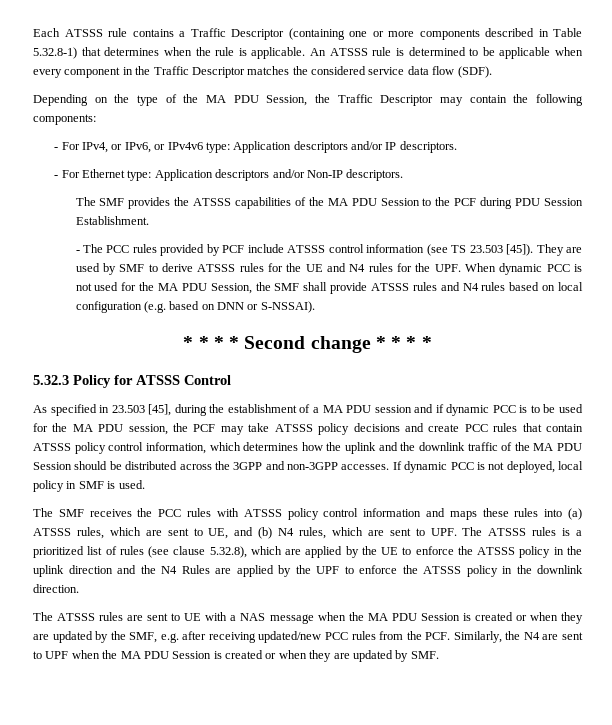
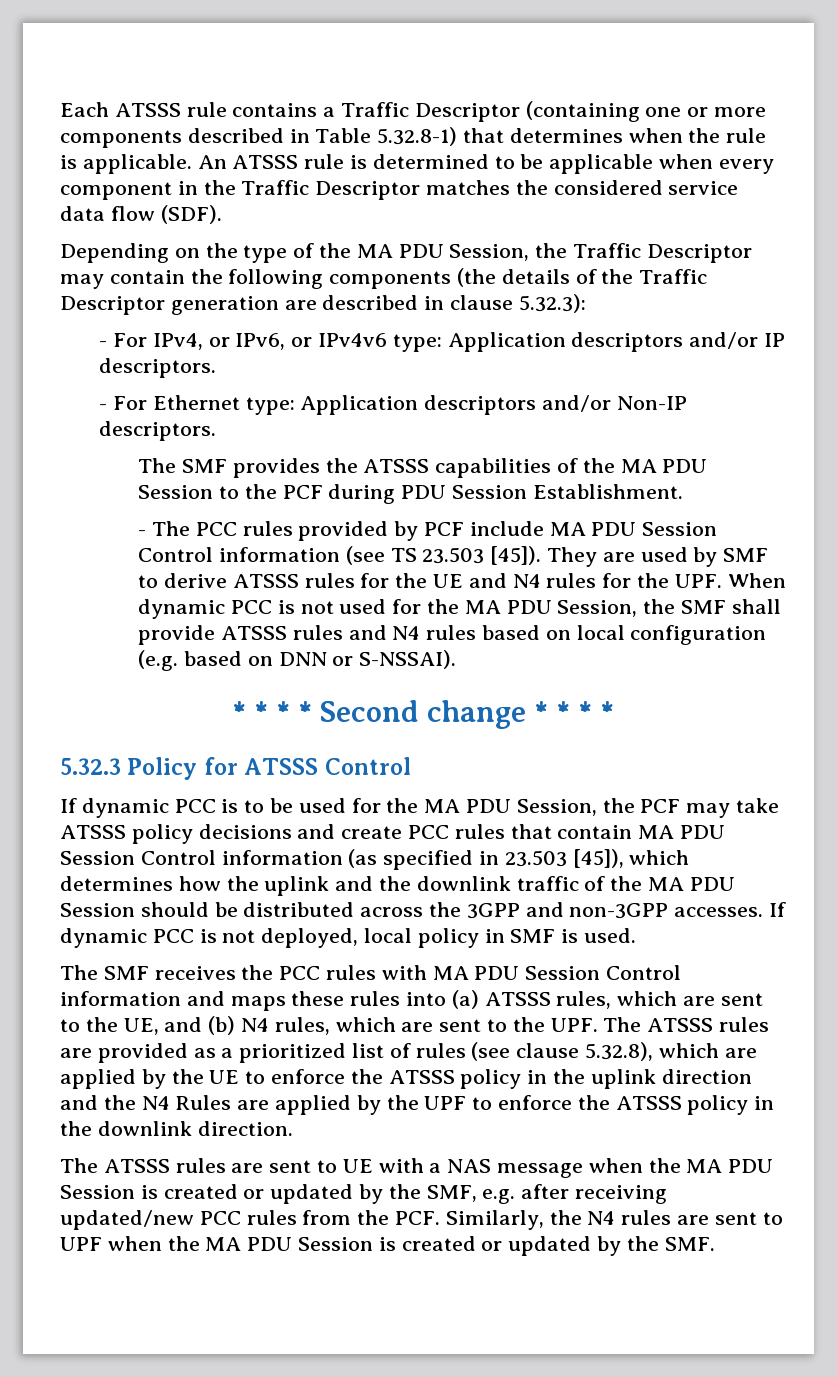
- Depending on the type of the MA PDU Session, the Traffic Descriptor may contain the following components:
+ Depending on the type of the MA PDU Session, the Traffic Descriptor may contain the following components (the details of the Traffic Descriptor generation are described in clause 5.32.3):
- - The PCC rules provided by PCF include ATSSS control information (see TS 23.503 [45]).
+ - The PCC rules provided by PCF include MA PDU Session Control information (see TS 23.503 [45]).
- As specified in 23.503 [45], during the establishment of a MA PDU session and if dynamic PCC is to be used for the MA PDU session, the PCF may take ATSSS policy decisions and create PCC rules that contain ATSSS policy control information, which determines how the uplink and the downlink traffic of the MA PDU Session should be distributed across the 3GPP and non-3GPP accesses.
+ If dynamic PCC is to be used for the MA PDU Session, the PCF may take ATSSS policy decisions and create PCC rules that contain MA PDU Session Control information (as specified in 23.503 [45]), which determines how the uplink and the downlink traffic of the MA PDU Session should be distributed across the 3GPP and non-3GPP accesses.
- The SMF receives the PCC rules with ATSSS policy control information and maps these rules into (a) ATSSS rules, which are sent to UE, and (b) N4 rules, which are sent to UPF. The ATSSS rules is a prioritized list of rules (see clause 5.32.8), which are applied by the UE to enforce the ATSSS policy in the uplink direction and the N4 Rules are applied by the UPF to enforce the ATSSS policy in the downlink direction.
+ The SMF receives the PCC rules with MA PDU Session Control information and maps these rules into (a) ATSSS rules, which are sent to the UE, and (b) N4 rules, which are sent to the UPF. The ATSSS rules are provided as a prioritized list of rules (see clause 5.32.8), which are applied by the UE to enforce the ATSSS policy in the uplink direction and the N4 Rules are applied by the UPF to enforce the ATSSS policy in the downlink direction.
- The ATSSS rules are sent to UE with a NAS message when the MA PDU Session is created or when they are updated by the SMF, e.g. after receiving updated/new PCC rules from the PCF. Similarly, the N4 are sent to UPF when the MA PDU Session is created or when they are updated by SMF.
+ The ATSSS rules are sent to UE with a NAS message when the MA PDU Session is created or updated by the SMF, e.g. after receiving updated/new PCC rules from the PCF. Similarly, the N4 rules are sent to UPF when the MA PDU Session is created or updated by the SMF.

